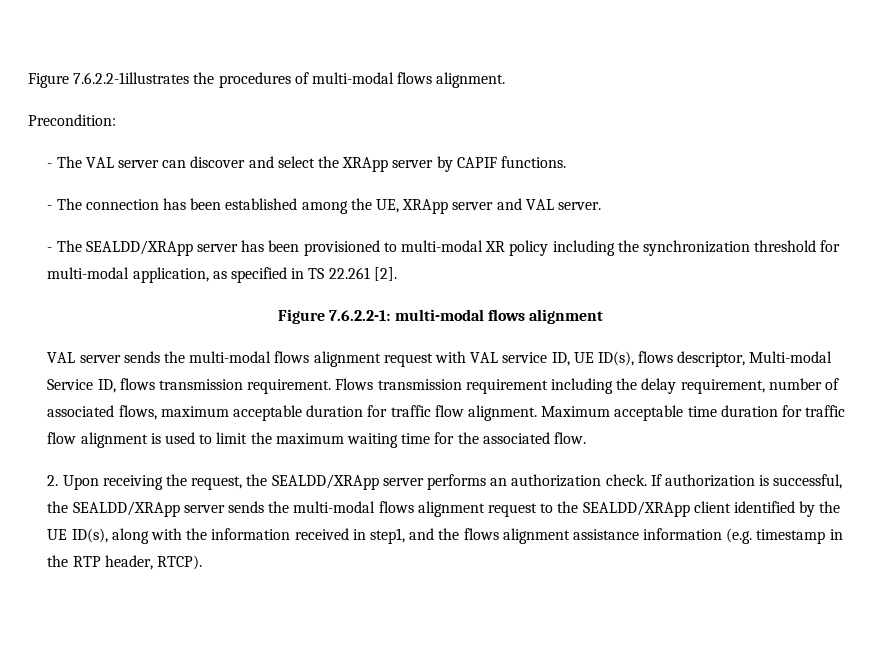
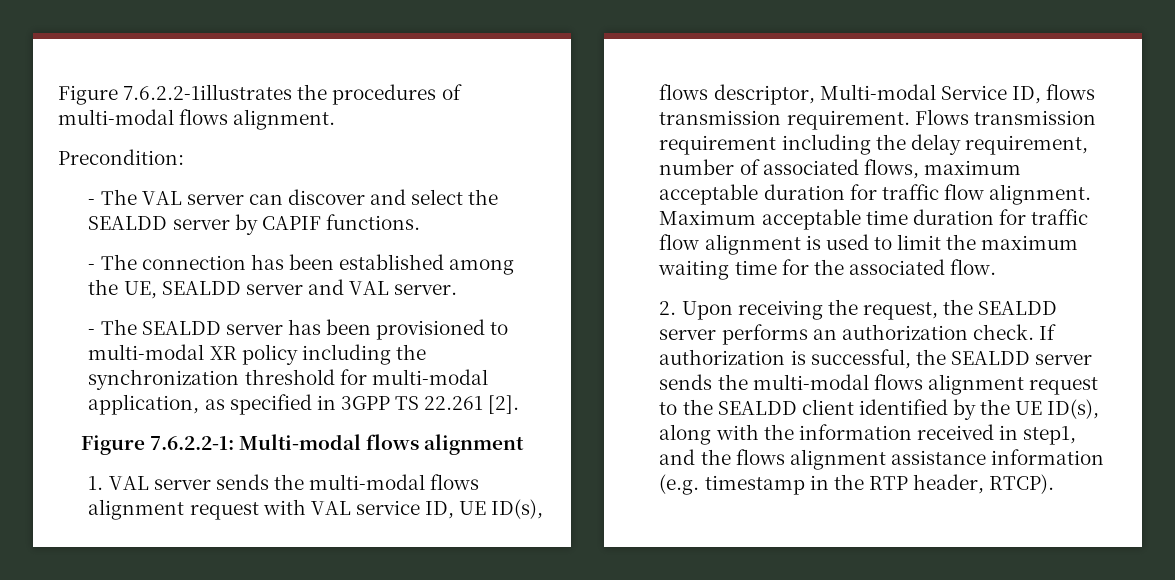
- - The VAL server can discover and select the XRApp server by CAPIF functions.
+ - The VAL server can discover and select the SEALDD server by CAPIF functions.
- - The connection has been established among the UE, XRApp server and VAL server.
+ - The connection has been established among the UE, SEALDD server and VAL server.
- - The SEALDD/XRApp server has been provisioned to multi-modal XR policy including the synchronization threshold for multi-modal application, as specified in TS 22.261 [2].
+ - The SEALDD server has been provisioned to multi-modal XR policy including the synchronization threshold for multi-modal application, as specified in 3GPP TS 22.261 [2].
- Figure 7.6.2.2-1: multi-modal flows alignment
+ Figure 7.6.2.2-1: Multi-modal flows alignment
- VAL server sends the multi-modal flows alignment request with VAL service ID, UE ID(s), flows descriptor, Multi-modal Service ID, flows transmission requirement.
+ 1. VAL server sends the multi-modal flows alignment request with VAL service ID, UE ID(s), flows descriptor, Multi-modal Service ID, flows transmission requirement.
- 2. Upon receiving the request, the SEALDD/XRApp server performs an authorization check.
+ 2. Upon receiving the request, the SEALDD server performs an authorization check.
- If authorization is successful, the SEALDD/XRApp server sends the multi-modal flows alignment request to the SEALDD/XRApp client identified by the UE ID(s), along with the information received in step1, and the flows alignment assistance information (e.g. timestamp in the RTP header, RTCP).
+ If authorization is successful, the SEALDD server sends the multi-modal flows alignment request to the SEALDD client identified by the UE ID(s), along with the information received in step1, and the flows alignment assistance information (e.g. timestamp in the RTP header, RTCP).

